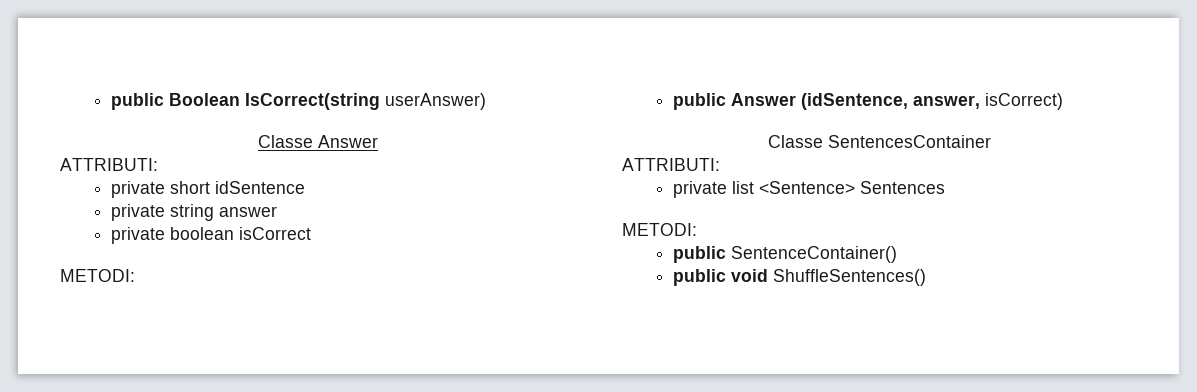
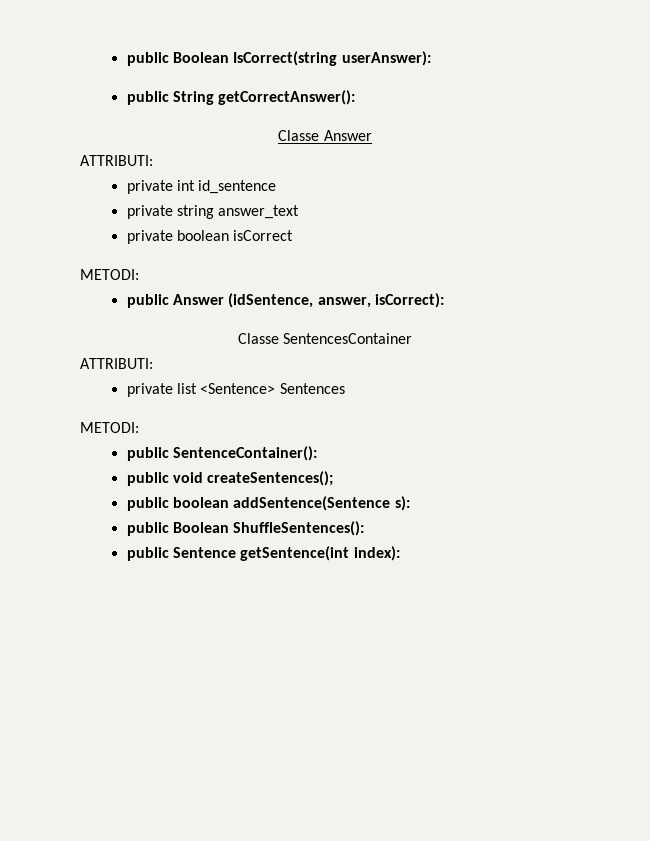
- public Boolean IsCorrect(string userAnswer)
+ public Boolean IsCorrect(string userAnswer):
+ public String getCorrectAnswer():
- private short idSentence
+ private int id_sentence
- private string answer
+ private string answer_text
- public Answer (idSentence, answer, isCorrect)
+ public Answer (idSentence, answer, isCorrect):
- public SentenceContainer()
+ public SentenceContainer():
- public void ShuffleSentences()
+ public void createSentences();
+ public boolean addSentence(Sentence s):
+ public Boolean ShuffleSentences():
+ public Sentence getSentence(int index):

